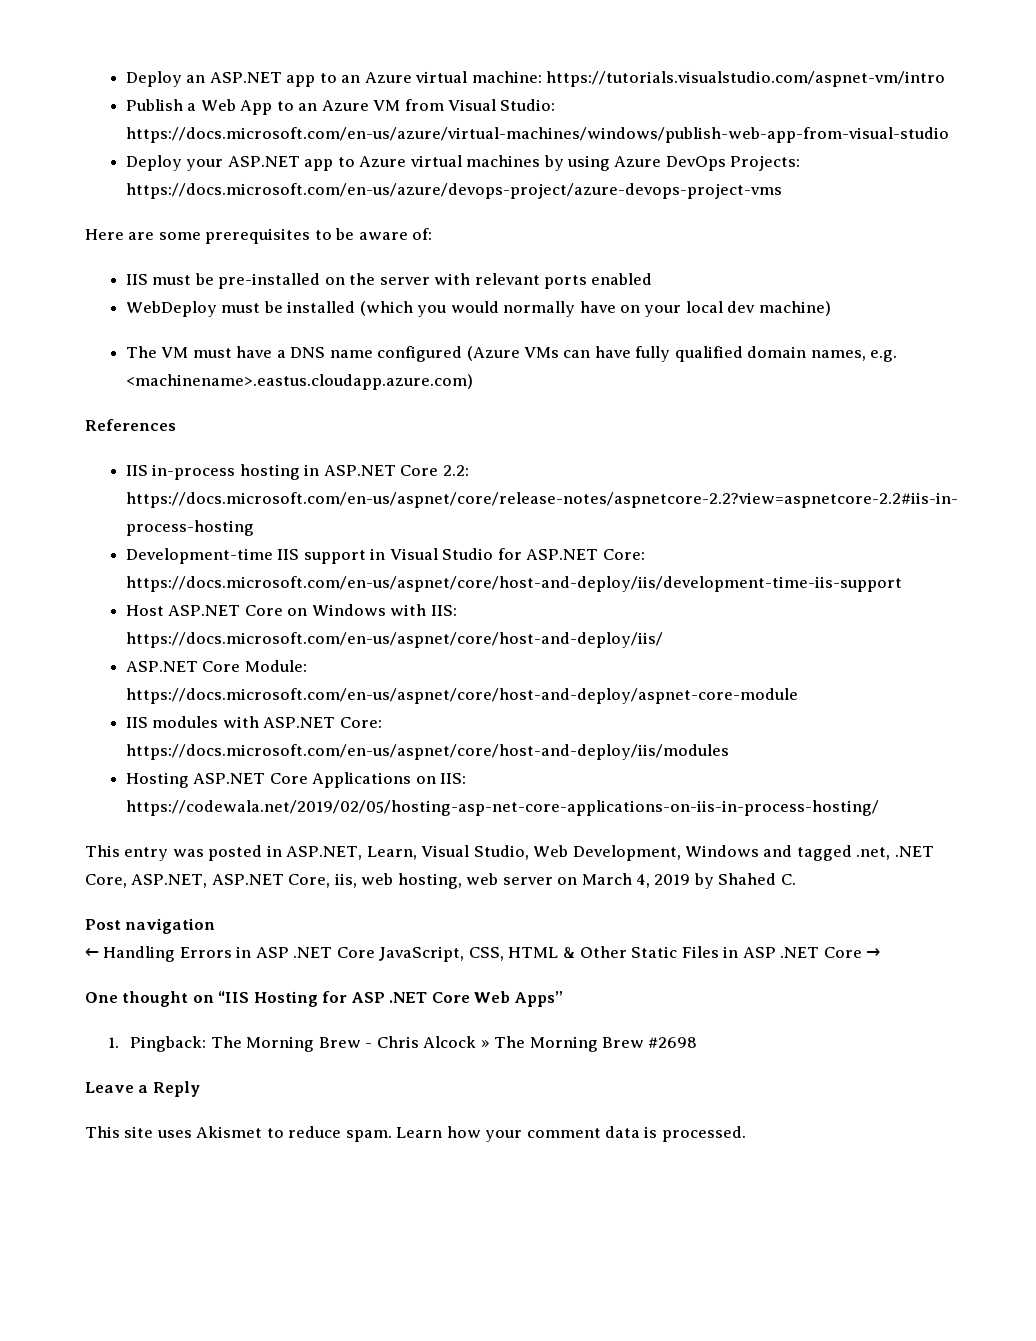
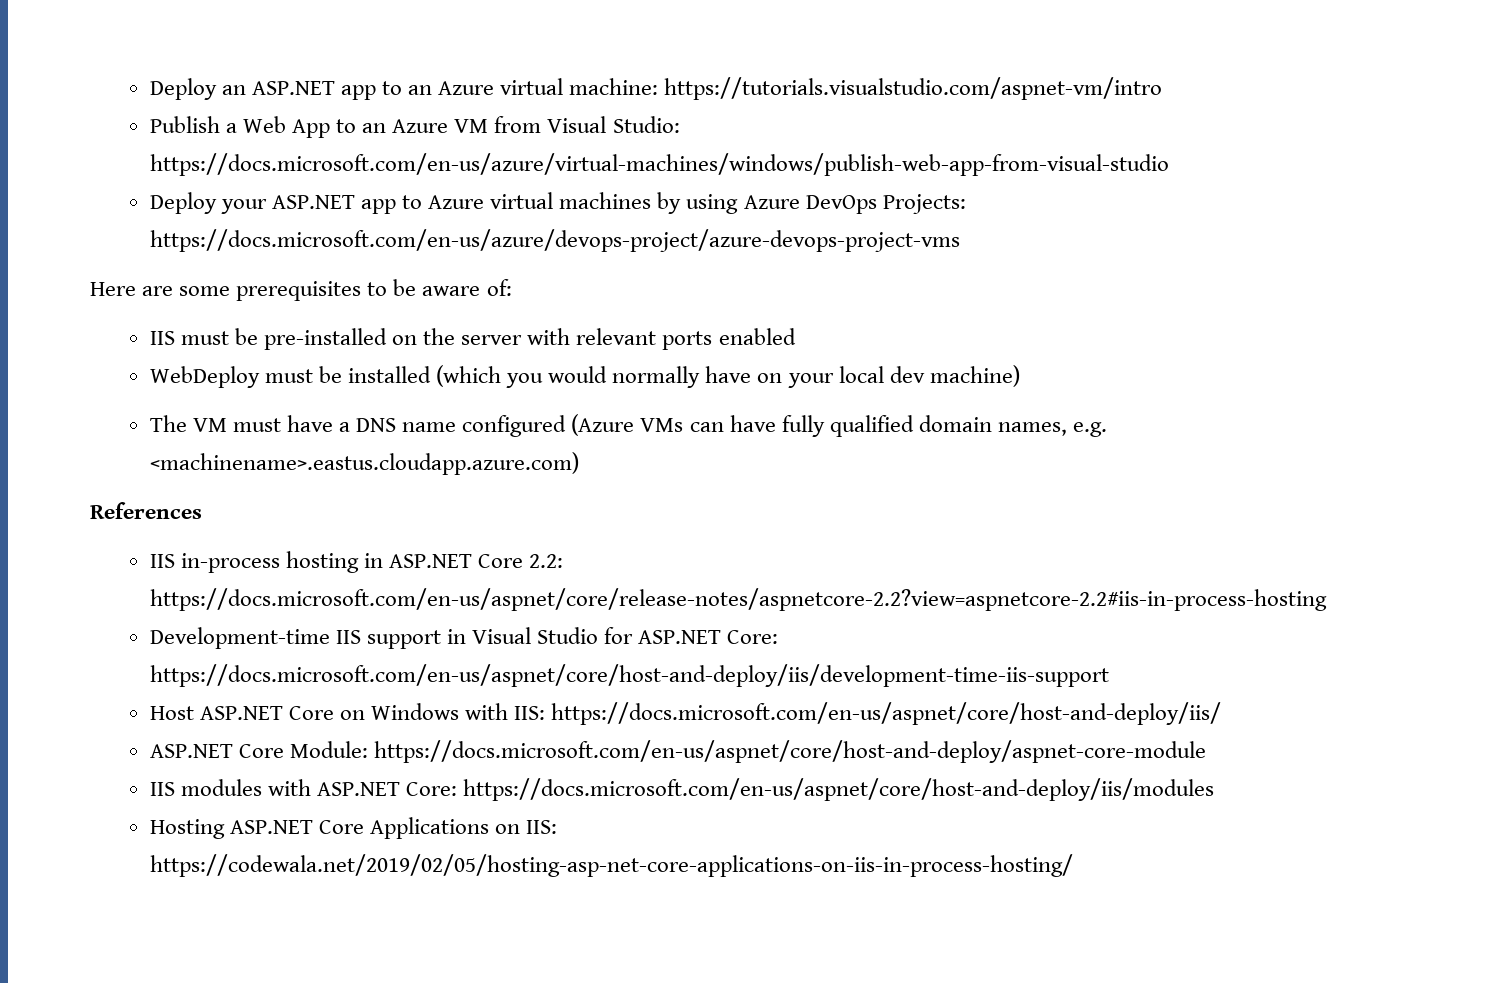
- This entry was posted in ASP.NET, Learn, Visual Studio, Web Development, Windows and tagged .net, .NET Core, ASP.NET, ASP.NET Core, iis, web hosting, web server on March 4, 2019 by Shahed C.
- Post navigation
- ← Handling Errors in ASP .NET Core JavaScript, CSS, HTML & Other Static Files in ASP .NET Core →
- One thought on “IIS Hosting for ASP .NET Core Web Apps”
- 1. Pingback: The Morning Brew - Chris Alcock » The Morning Brew #2698
- Leave a Reply
- This site uses Akismet to reduce spam. Learn how your comment data is processed.

